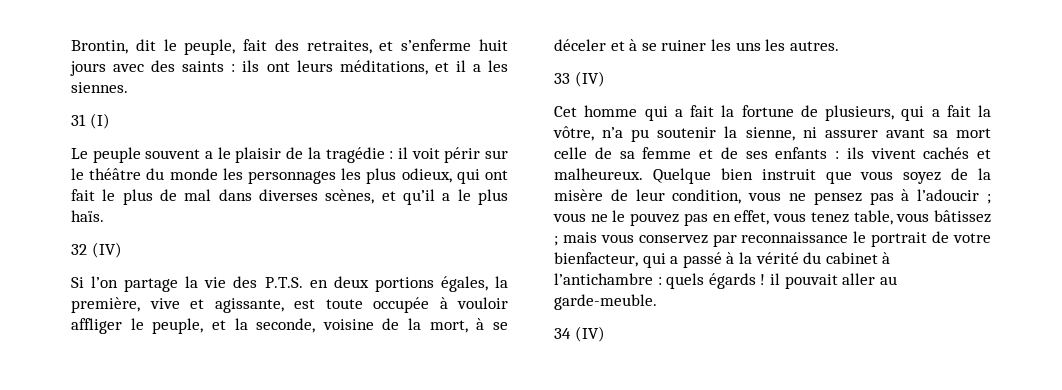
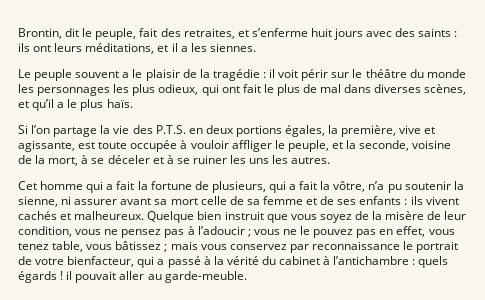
- 31 (I)
- 32 (IV)
- 33 (IV)
- 34 (IV)

